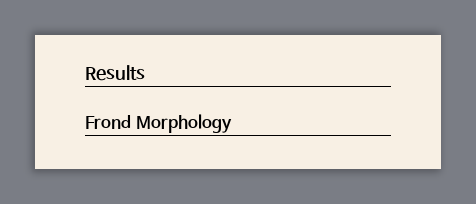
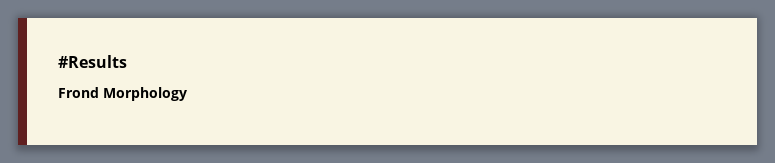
- Results
+ #Results

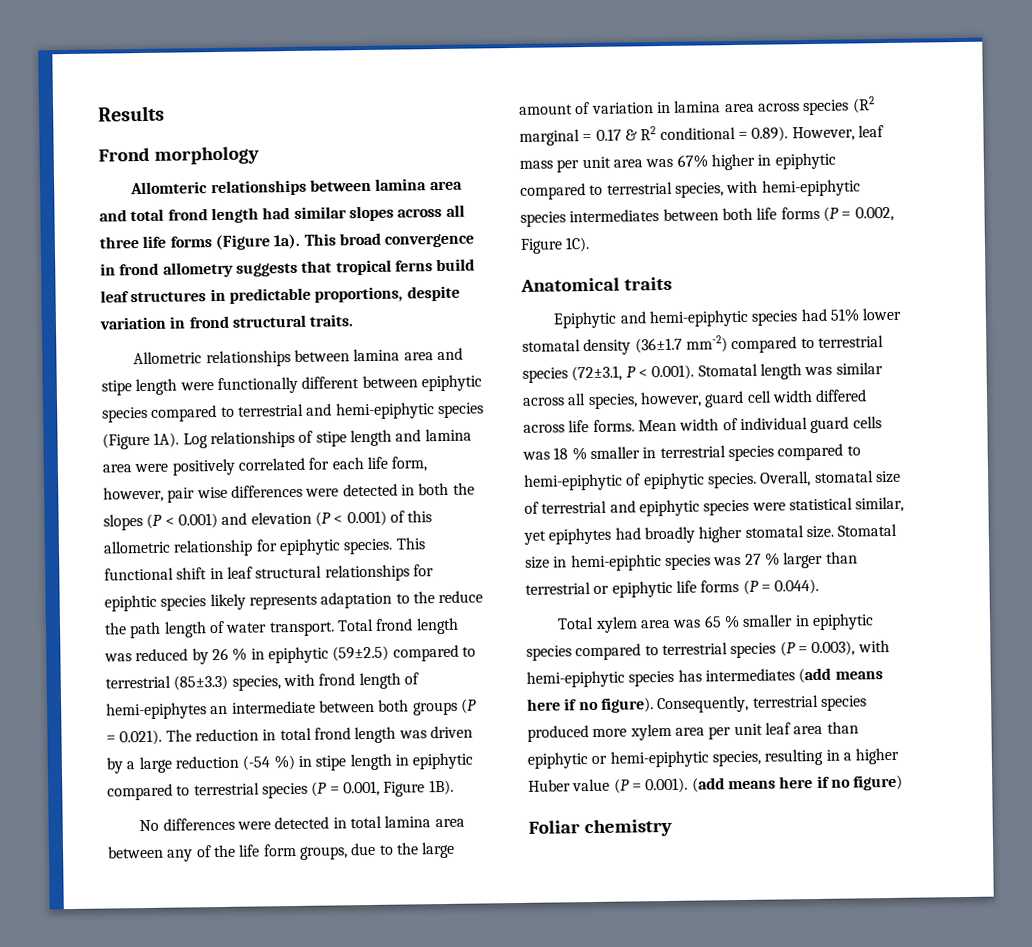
- #Results
+ Results
- Frond Morphology
+ Frond morphology
+ Allomteric relationships between lamina area and total frond length had similar slopes across all three life forms (Figure 1a). This broad convergence in frond allometry suggests that tropical ferns build leaf structures in predictable proportions, despite variation in frond structural traits.
+ Allometric relationships between lamina area and stipe length were functionally different between epiphytic species compared to terrestrial and hemi-epiphytic species (Figure 1A). Log relationships of stipe length and lamina area were positively correlated for each life form, however, pair wise differences were detected in both the slopes (P < 0.001) and elevation (P < 0.001) of this allometric relationship for epiphytic species. This functional shift in leaf structural relationships for epiphtic species likely represents adaptation to the reduce the path length of water transport. Total frond length was reduced by 26 % in epiphytic (59±2.5) compared to terrestrial (85±3.3) species, with frond length of hemi-epiphytes an intermediate between both groups (P = 0.021). The reduction in total frond length was driven by a large reduction (-54 %) in stipe length in epiphytic compared to terrestrial species (P = 0.001, Figure 1B).
+ No differences were detected in total lamina area between any of the life form groups, due to the large amount of variation in lamina area across species (R2 marginal = 0.17 & R2 conditional = 0.89). However, leaf mass per unit area was 67% higher in epiphytic compared to terrestrial species, with hemi-epiphytic species intermediates between both life forms (P = 0.002, Figure 1C).
+ Anatomical traits
+ Epiphytic and hemi-epiphytic species had 51% lower stomatal density (36±1.7 mm-2) compared to terrestrial species (72±3.1, P < 0.001). Stomatal length was similar across all species, however, guard cell width differed across life forms. Mean width of individual guard cells was 18 % smaller in terrestrial species compared to hemi-epiphytic of epiphytic species. Overall, stomatal size of terrestrial and epiphytic species were statistical similar, yet epiphytes had broadly higher stomatal size. Stomatal size in hemi-epiphtic species was 27 % larger than terrestrial or epiphytic life forms (P = 0.044).
+ Total xylem area was 65 % smaller in epiphytic species compared to terrestrial species (P = 0.003), with hemi-epiphytic species has intermediates (add means here if no figure). Consequently, terrestrial species produced more xylem area per unit leaf area than epiphytic or hemi-epiphytic species, resulting in a higher Huber value (P = 0.001). (add means here if no figure)
+ Foliar chemistry

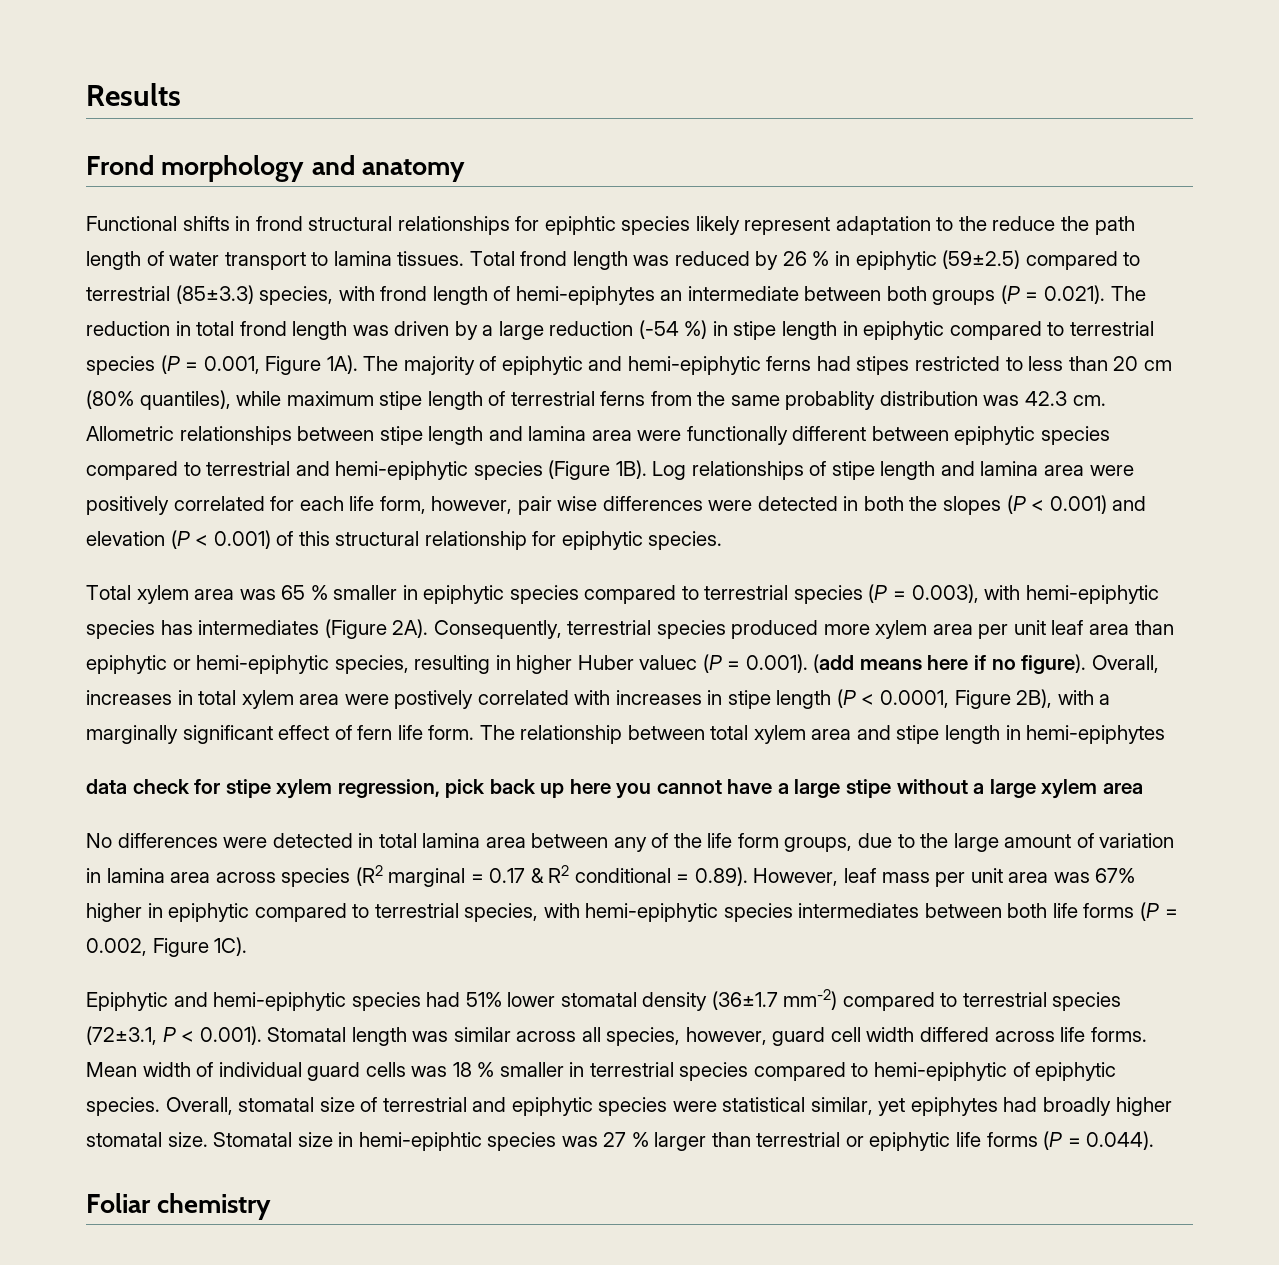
- Frond morphology
- Allomteric relationships between lamina area and total frond length had similar slopes across all three life forms (Figure 1a). This broad convergence in frond allometry suggests that tropical ferns build leaf structures in predictable proportions, despite variation in frond structural traits.
- Allometric relationships between lamina area and stipe length were functionally different between epiphytic species compared to terrestrial and hemi-epiphytic species (Figure 1A). Log relationships of stipe length and lamina area were positively correlated for each life form, however, pair wise differences were detected in both the slopes (P < 0.001) and elevation (P < 0.001) of this allometric relationship for epiphytic species. This functional shift in leaf structural relationships for epiphtic species likely represents adaptation to the reduce the path length of water transport.
+ Frond morphology and anatomy
+ Functional shifts in frond structural relationships for epiphtic species likely represent adaptation to the reduce the path length of water transport to lamina tissues.
- Total frond length was reduced by 26 % in epiphytic (59±2.5) compared to terrestrial (85±3.3) species, with frond length of hemi-epiphytes an intermediate between both groups (P = 0.021). The reduction in total frond length was driven by a large reduction (-54 %) in stipe length in epiphytic compared to terrestrial species (P = 0.001, Figure 1B).
+ Total frond length was reduced by 26 % in epiphytic (59±2.5) compared to terrestrial (85±3.3) species, with frond length of hemi-epiphytes an intermediate between both groups (P = 0.021). The reduction in total frond length was driven by a large reduction (-54 %) in stipe length in epiphytic compared to terrestrial species (P = 0.001, Figure 1A). The majority of epiphytic and hemi-epiphytic ferns had stipes restricted to less than 20 cm (80% quantiles), while maximum stipe length of terrestrial ferns from the same probablity distribution was 42.3 cm. Allometric relationships between stipe length and lamina area were functionally different between epiphytic species compared to terrestrial and hemi-epiphytic species (Figure 1B). Log relationships of stipe length and lamina area were positively correlated for each life form, however, pair wise differences were detected in both the slopes (P < 0.001) and elevation (P < 0.001) of this structural relationship for epiphytic species.
+ Total xylem area was 65 % smaller in epiphytic species compared to terrestrial species (P = 0.003), with hemi-epiphytic species has intermediates (Figure 2A). Consequently, terrestrial species produced more xylem area per unit leaf area than epiphytic or hemi-epiphytic species, resulting in higher Huber valuec (P = 0.001). (add means here if no figure). Overall, increases in total xylem area were postively correlated with increases in stipe length (P < 0.0001, Figure 2B), with a marginally significant effect of fern life form. The relationship between total xylem area and stipe length in hemi-epiphytes
+ data check for stipe xylem regression, pick back up here you cannot have a large stipe without a large xylem area
- Anatomical traits
- Total xylem area was 65 % smaller in epiphytic species compared to terrestrial species (P = 0.003), with hemi-epiphytic species has intermediates (add means here if no figure). Consequently, terrestrial species produced more xylem area per unit leaf area than epiphytic or hemi-epiphytic species, resulting in a higher Huber value (P = 0.001). (add means here if no figure)

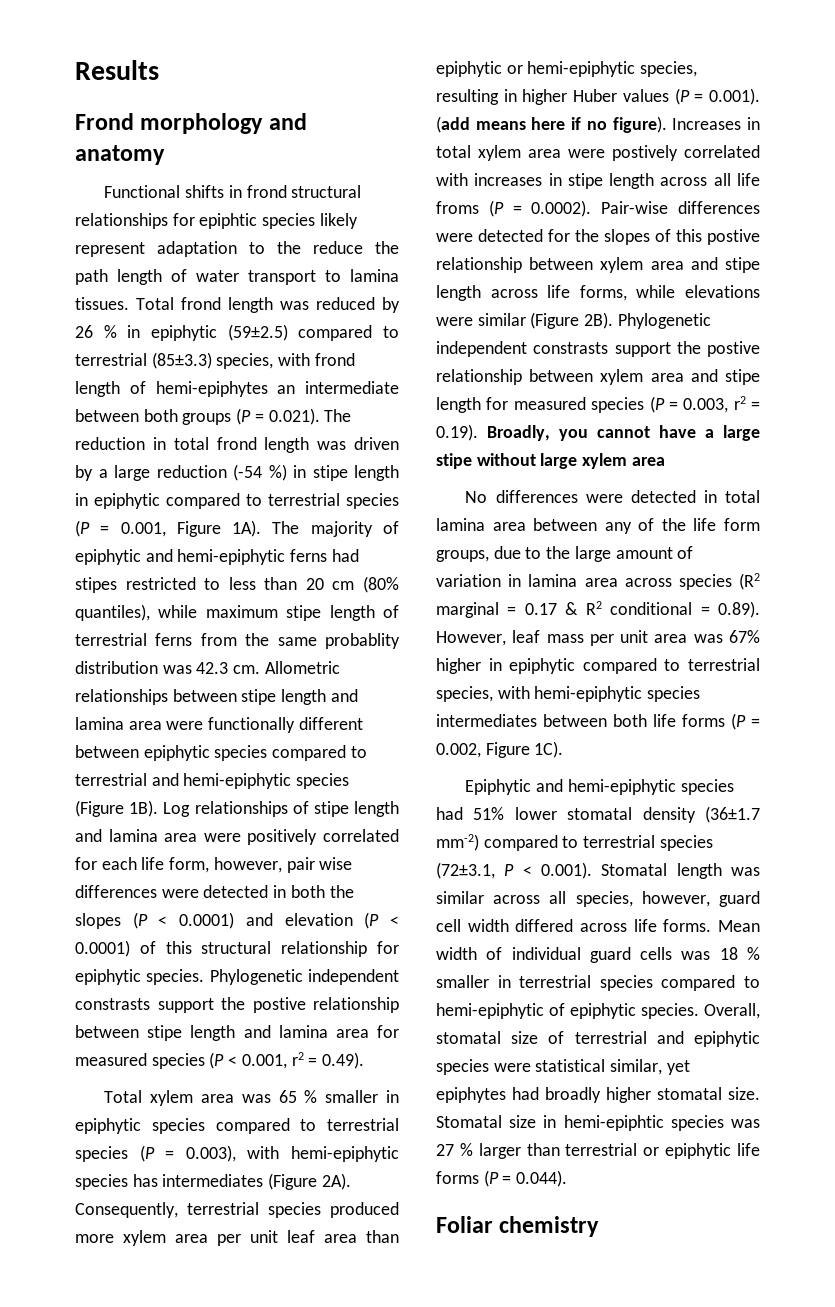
- Log relationships of stipe length and lamina area were positively correlated for each life form, however, pair wise differences were detected in both the slopes (P < 0.001) and elevation (P < 0.001) of this structural relationship for epiphytic species.
+ Log relationships of stipe length and lamina area were positively correlated for each life form, however, pair wise differences were detected in both the slopes (P < 0.0001) and elevation (P < 0.0001) of this structural relationship for epiphytic species. Phylogenetic independent constrasts support the postive relationship between stipe length and lamina area for measured species (P < 0.001, r2 = 0.49).
- Consequently, terrestrial species produced more xylem area per unit leaf area than epiphytic or hemi-epiphytic species, resulting in higher Huber valuec (P = 0.001). (add means here if no figure).
+ Consequently, terrestrial species produced more xylem area per unit leaf area than epiphytic or hemi-epiphytic species, resulting in higher Huber values (P = 0.001). (add means here if no figure).
- Overall, increases in total xylem area were postively correlated with increases in stipe length (P < 0.0001, Figure 2B), with a marginally significant effect of fern life form. The relationship between total xylem area and stipe length in hemi-epiphytes
- data check for stipe xylem regression, pick back up here you cannot have a large stipe without a large xylem area
+ Increases in total xylem area were postively correlated with increases in stipe length across all life froms (P = 0.0002). Pair-wise differences were detected for the slopes of this postive relationship between xylem area and stipe length across life forms, while elevations were similar (Figure 2B). Phylogenetic independent constrasts support the postive relationship between xylem area and stipe length for measured species (P = 0.003, r2 = 0.19). Broadly, you cannot have a large stipe without large xylem area

